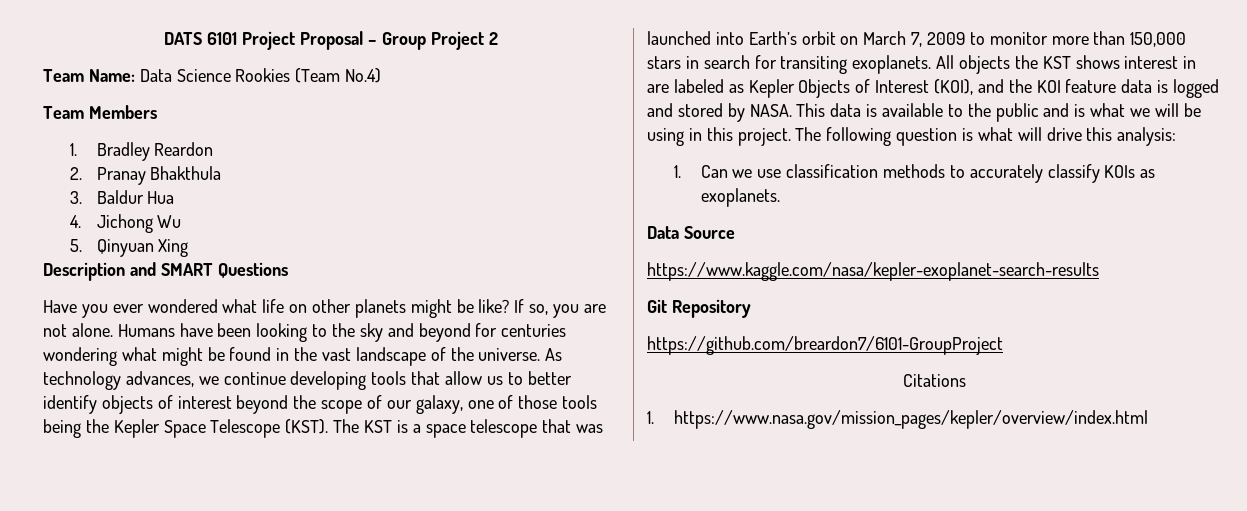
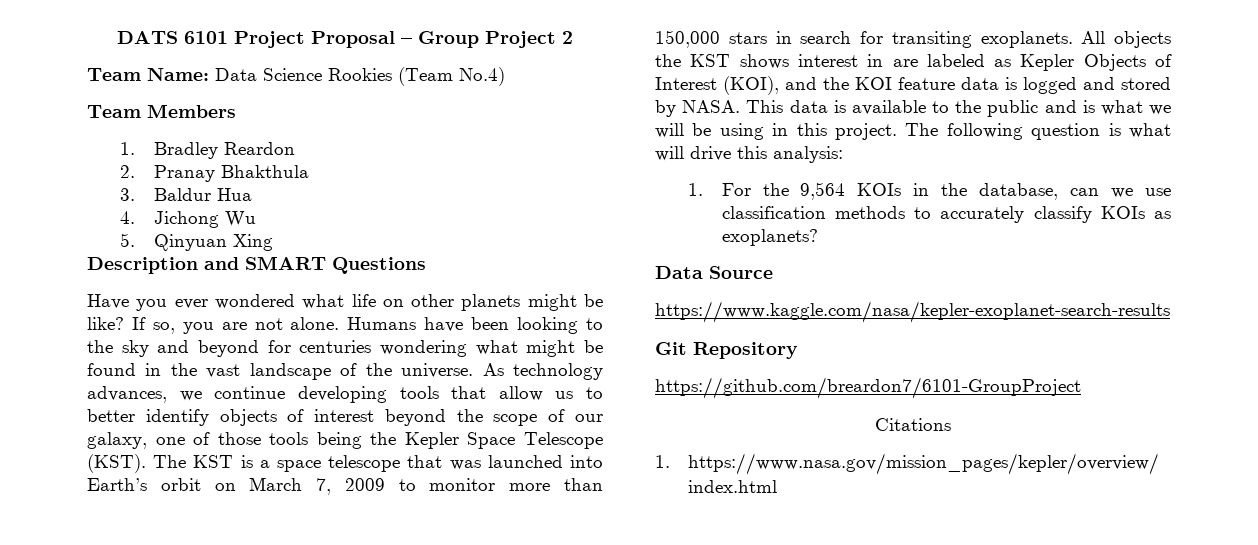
- 1. Can we use classification methods to accurately classify KOIs as exoplanets.
+ 1. For the 9,564 KOIs in the database, can we use classification methods to accurately classify KOIs as exoplanets?

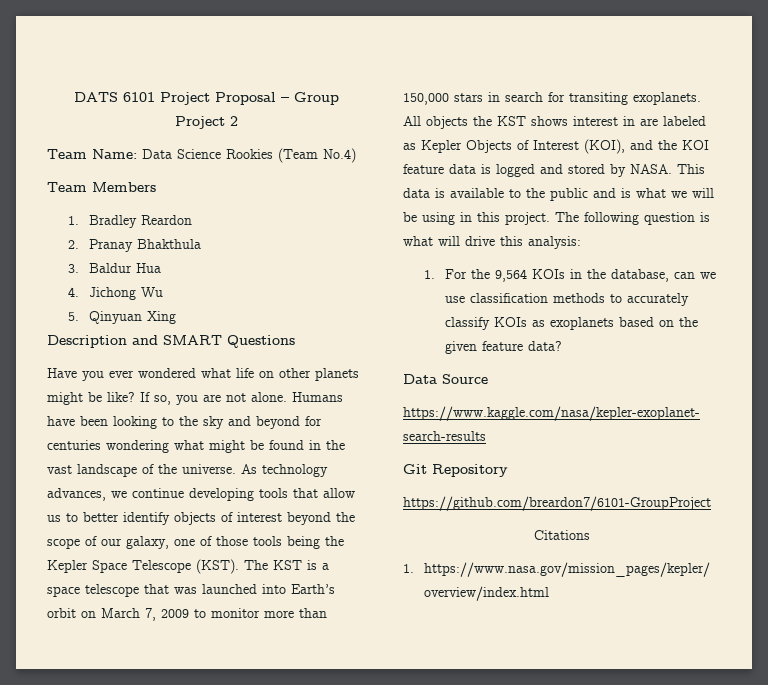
- 1. For the 9,564 KOIs in the database, can we use classification methods to accurately classify KOIs as exoplanets?
+ 1. For the 9,564 KOIs in the database, can we use classification methods to accurately classify KOIs as exoplanets based on the given feature data?

